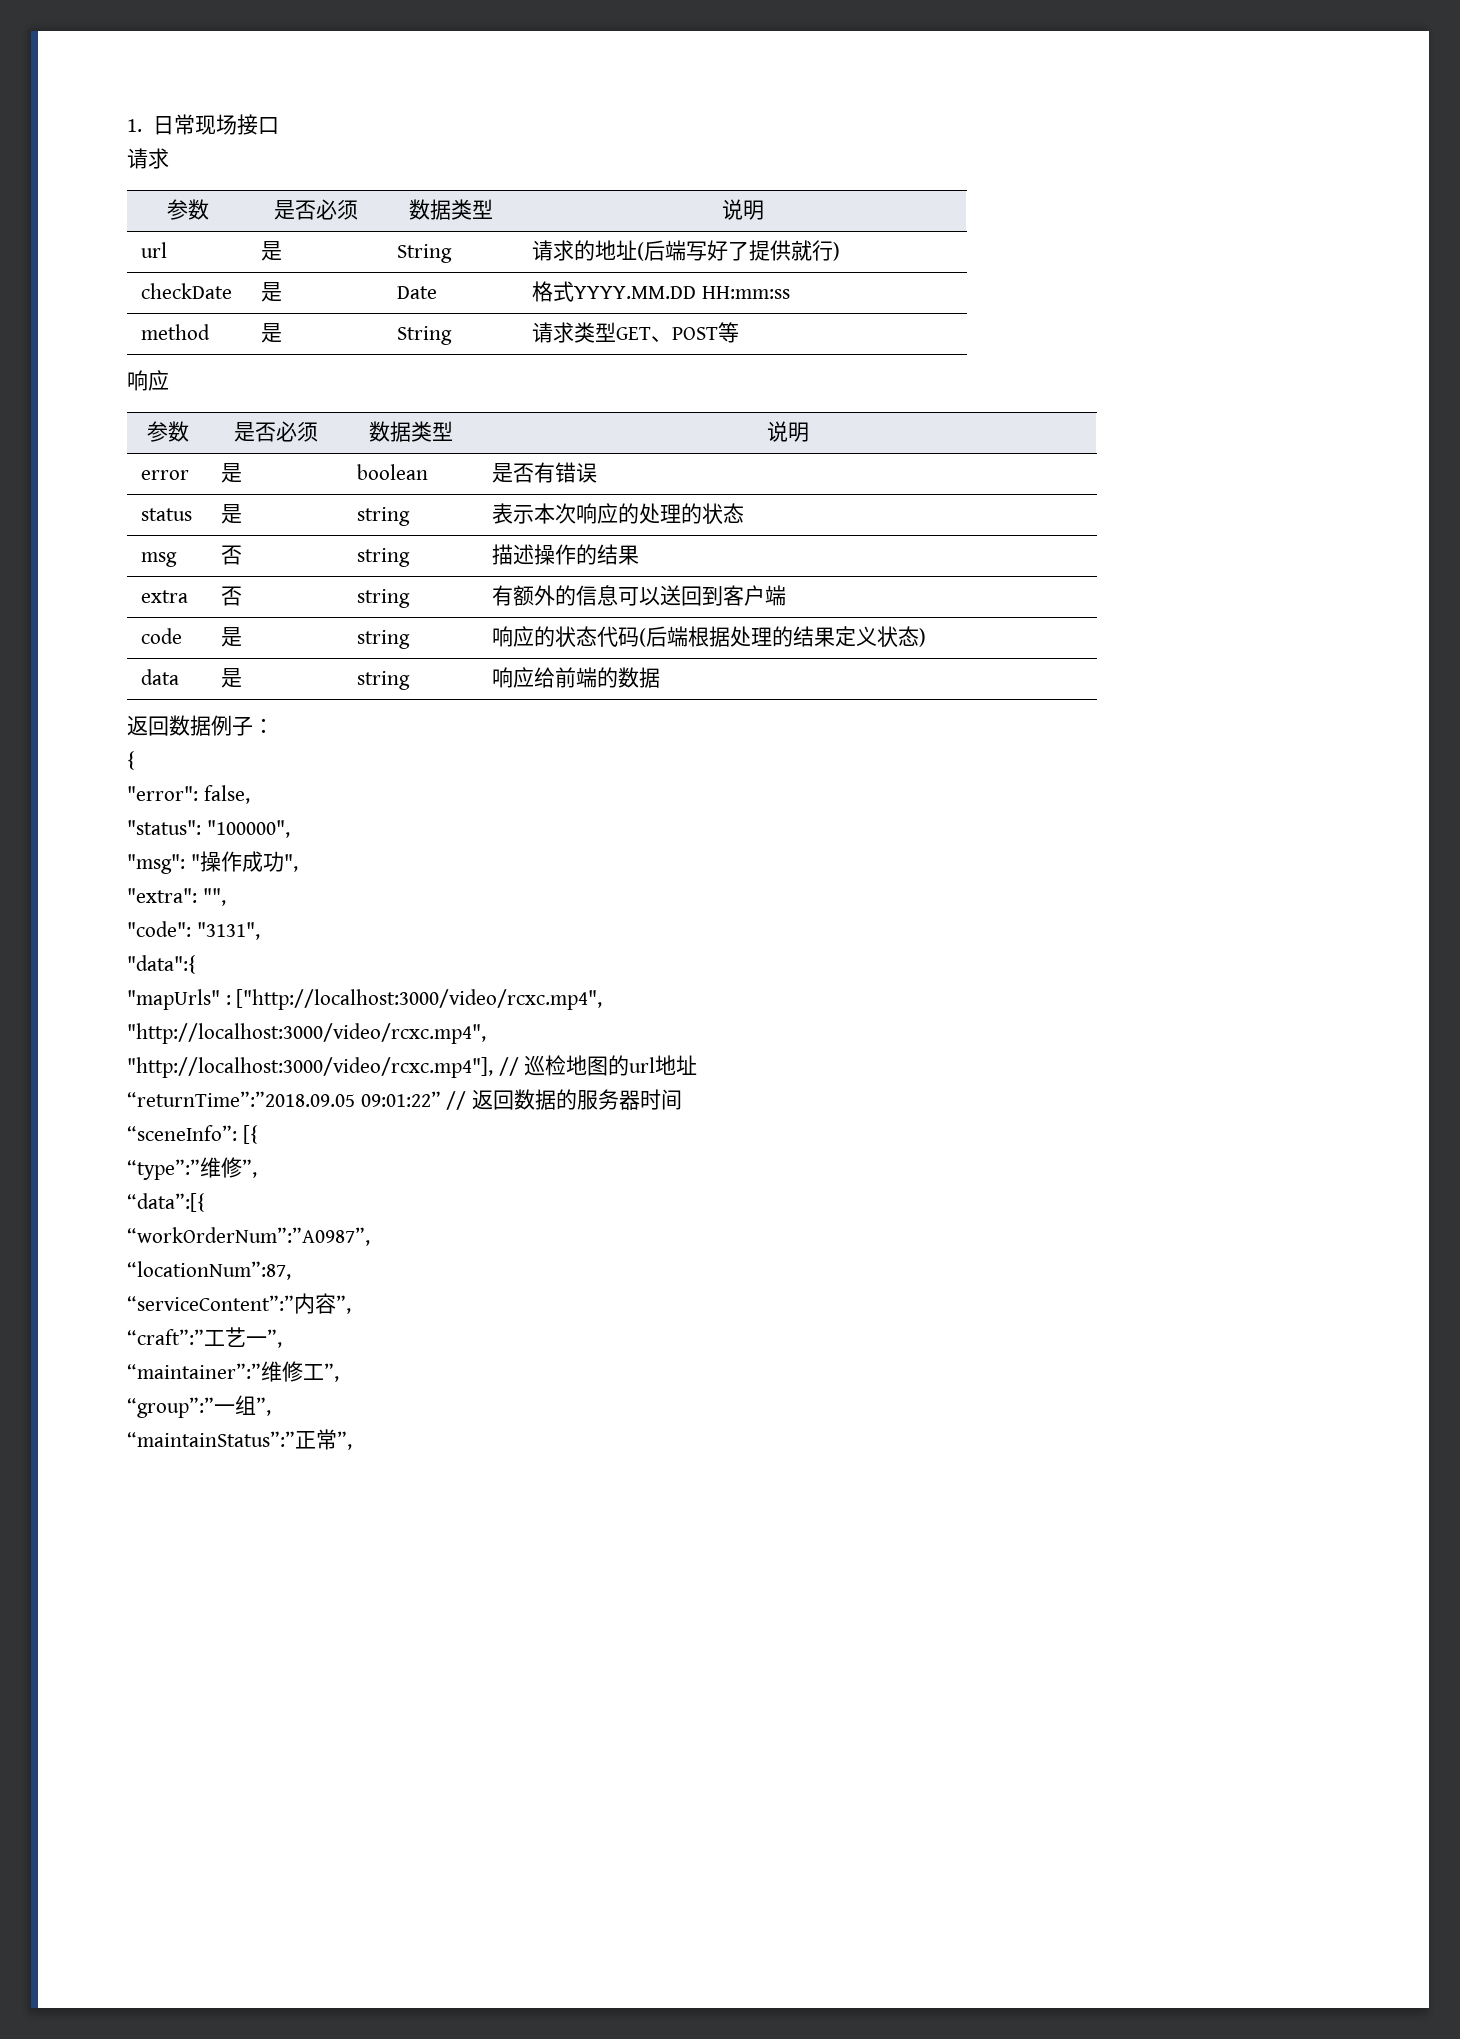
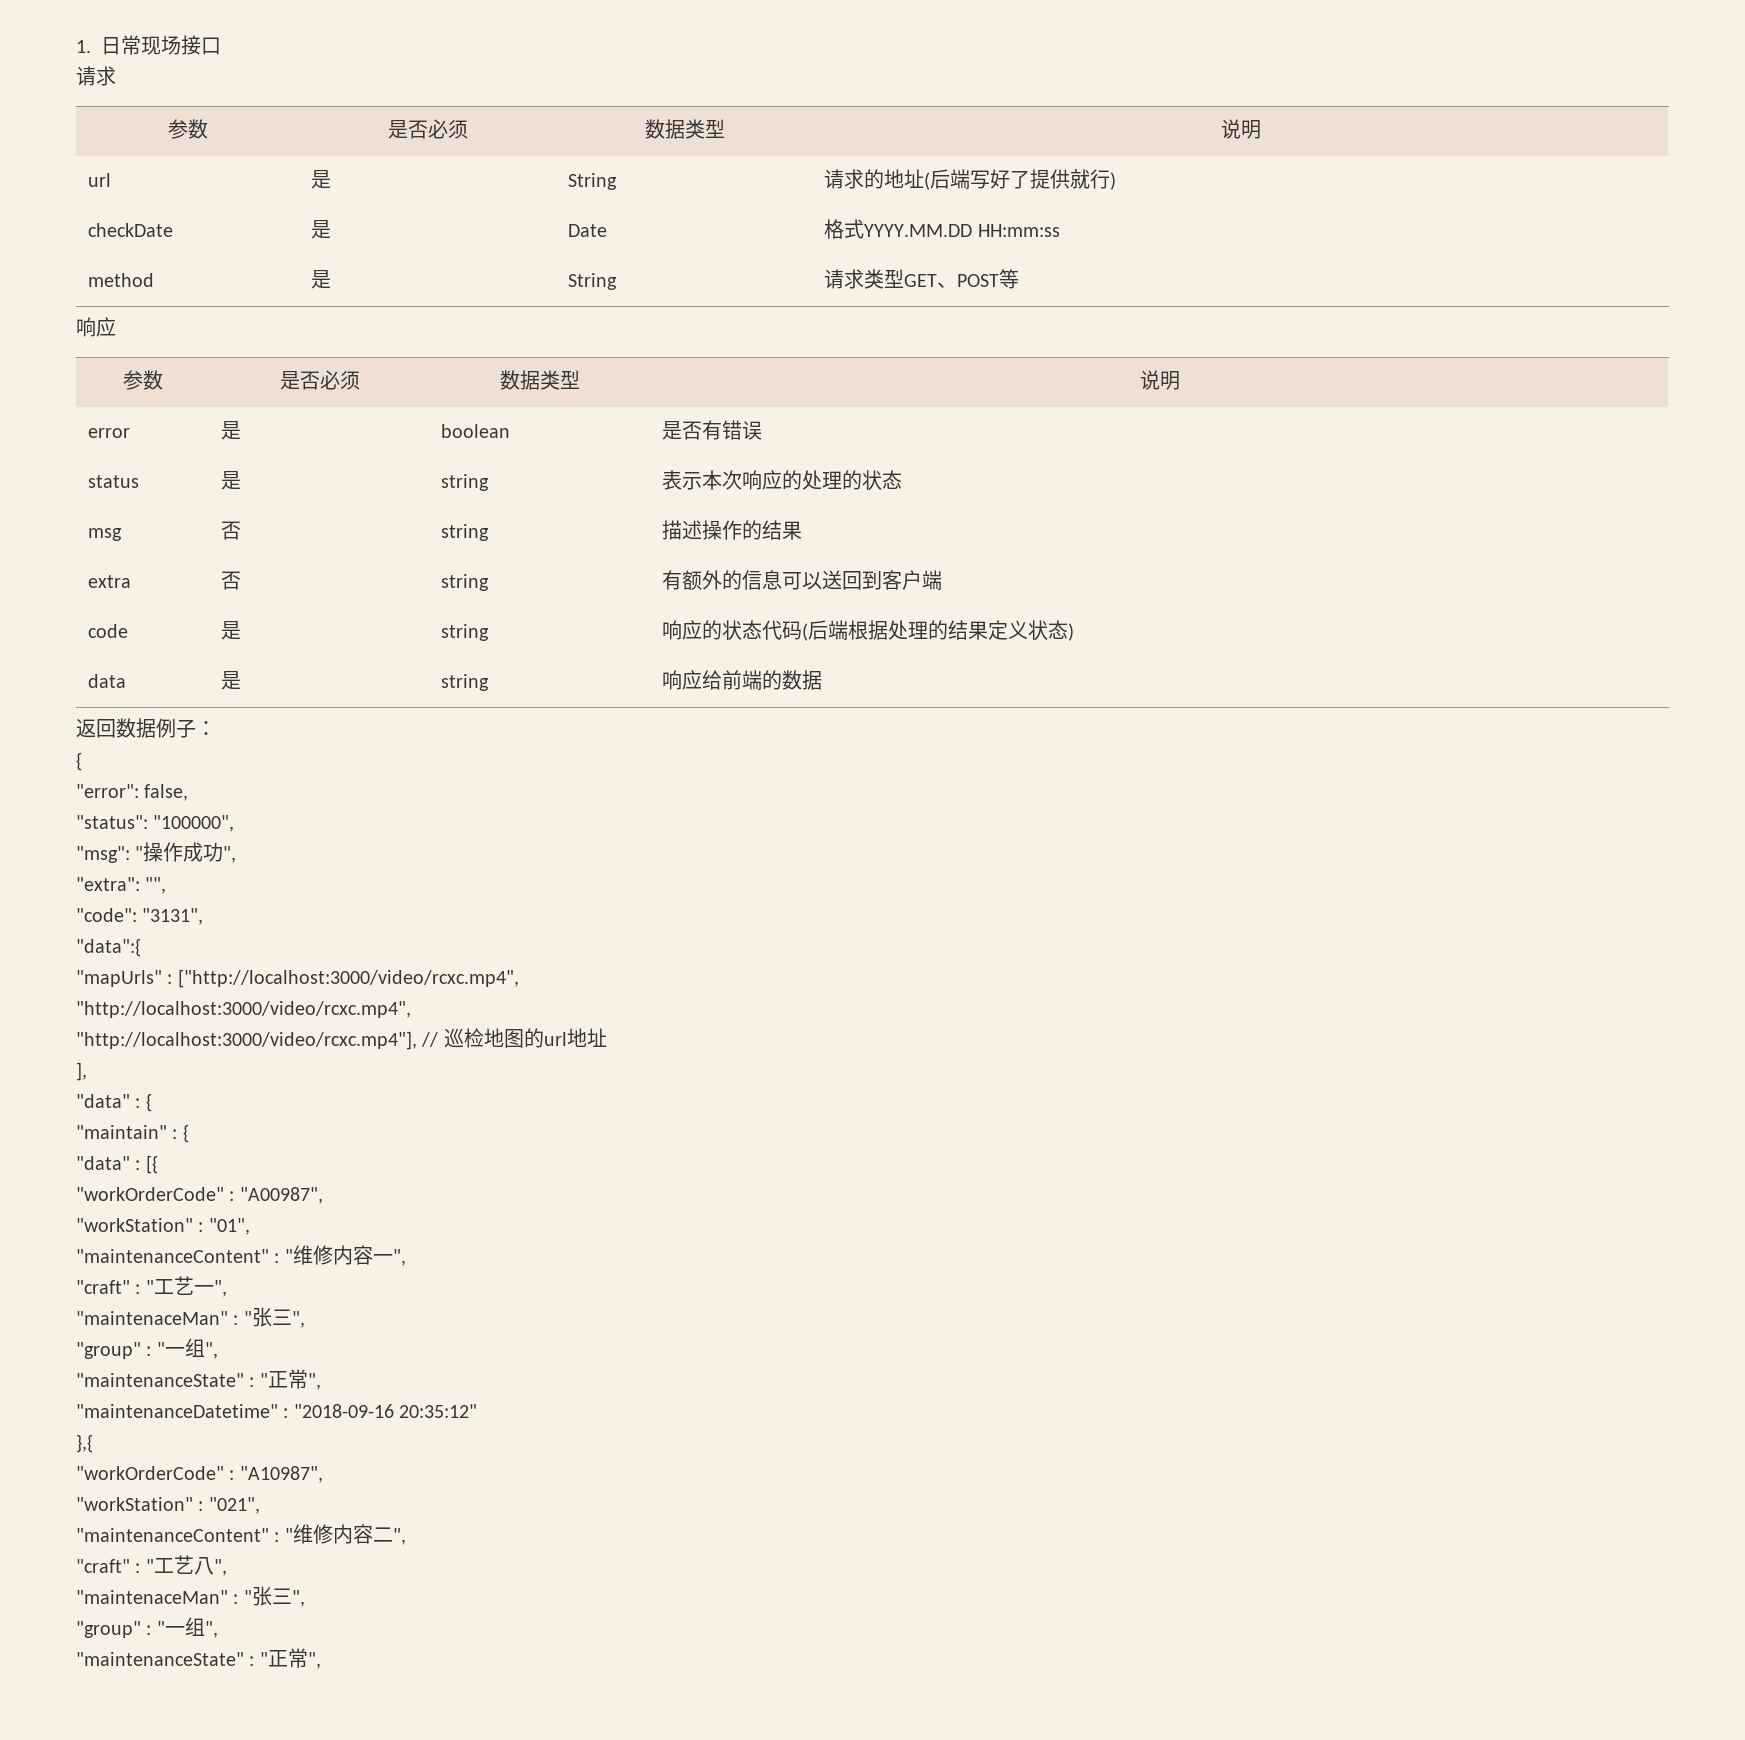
- “returnTime”:”2018.09.05 09:01:22” // 返回数据的服务器时间
- “sceneInfo”: [{
- “type”:”维修”,
- “data”:[{
- “workOrderNum”:”A0987”,
- “locationNum”:87,
- “serviceContent”:”内容”,
- “craft”:”工艺一”,
- “maintainer”:”维修工”,
- “group”:”一组”,
- “maintainStatus”:”正常”,
+ ],
+ "data" : {
+ "maintain" : {
+ "data" : [{
+ "workOrderCode" : "A00987",
+ "workStation" : "01",
+ "maintenanceContent" : "维修内容一",
+ "craft" : "工艺一",
+ "maintenaceMan" : "张三",
+ "group" : "一组",
+ "maintenanceState" : "正常",
+ "maintenanceDatetime" : "2018-09-16 20:35:12"
+ },{
+ "workOrderCode" : "A10987",
+ "workStation" : "021",
+ "maintenanceContent" : "维修内容二",
+ "craft" : "工艺八",
+ "maintenaceMan" : "张三",
+ "group" : "一组",
+ "maintenanceState" : "正常",

